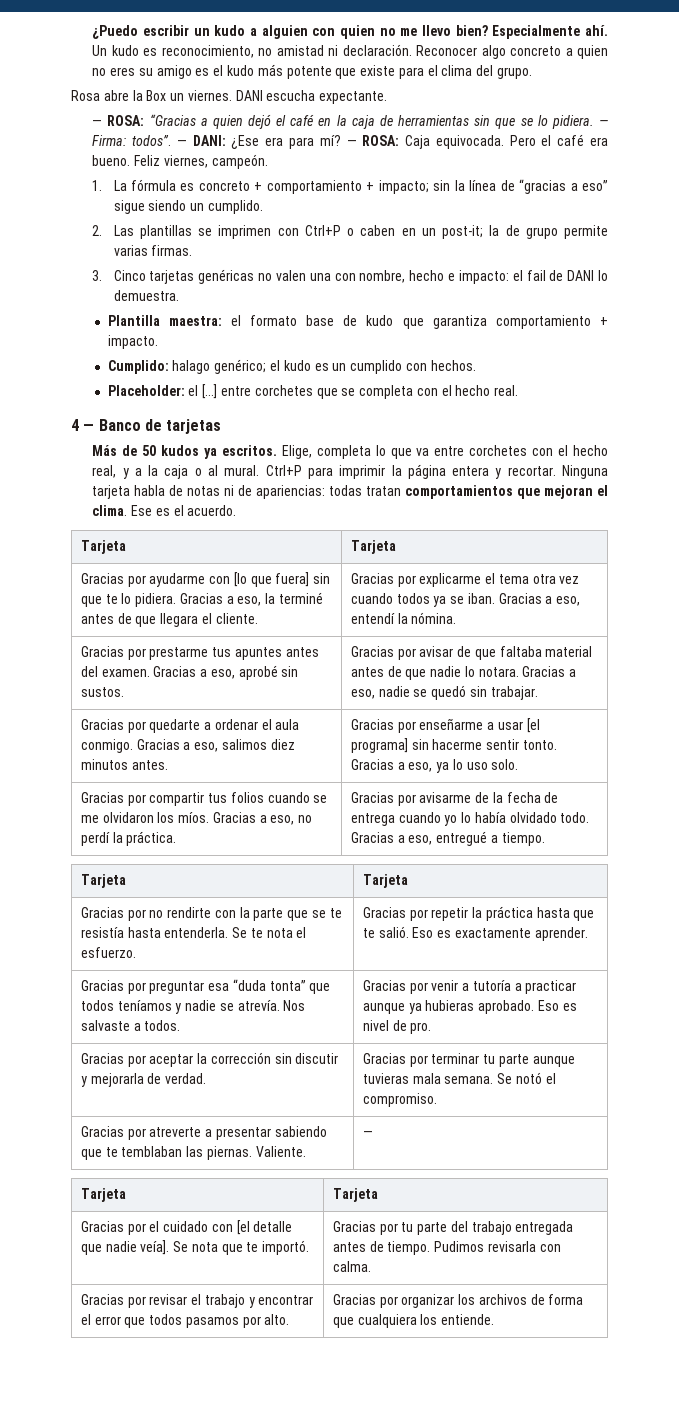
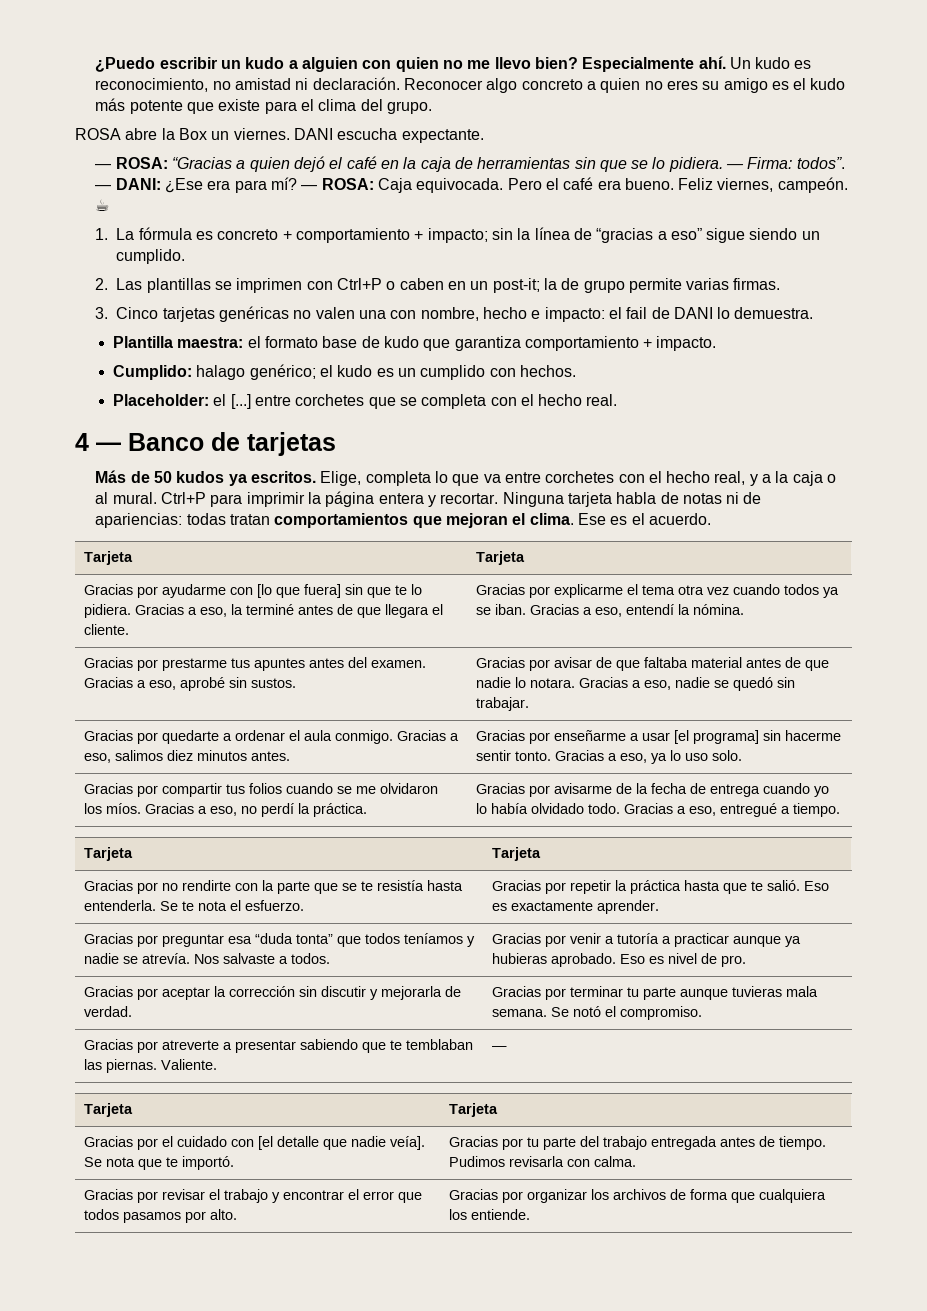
- Rosa abre la Box un viernes.
+ ROSA abre la Box un viernes.
+ ☕

